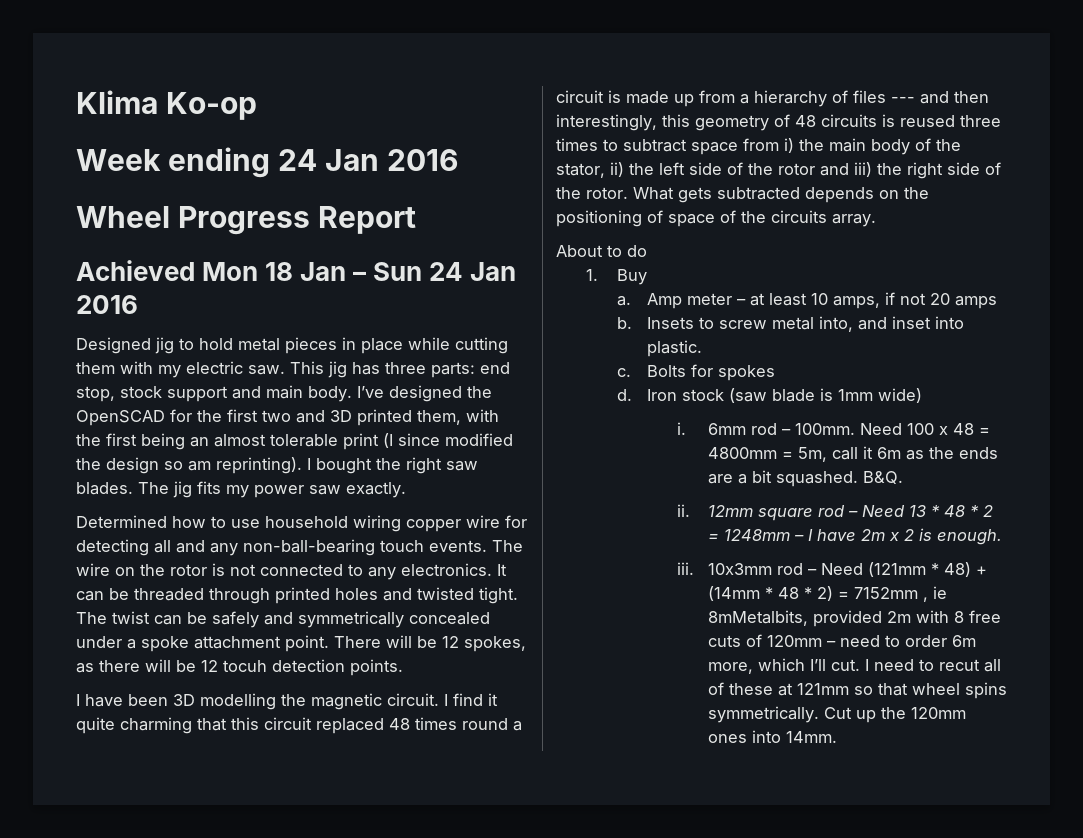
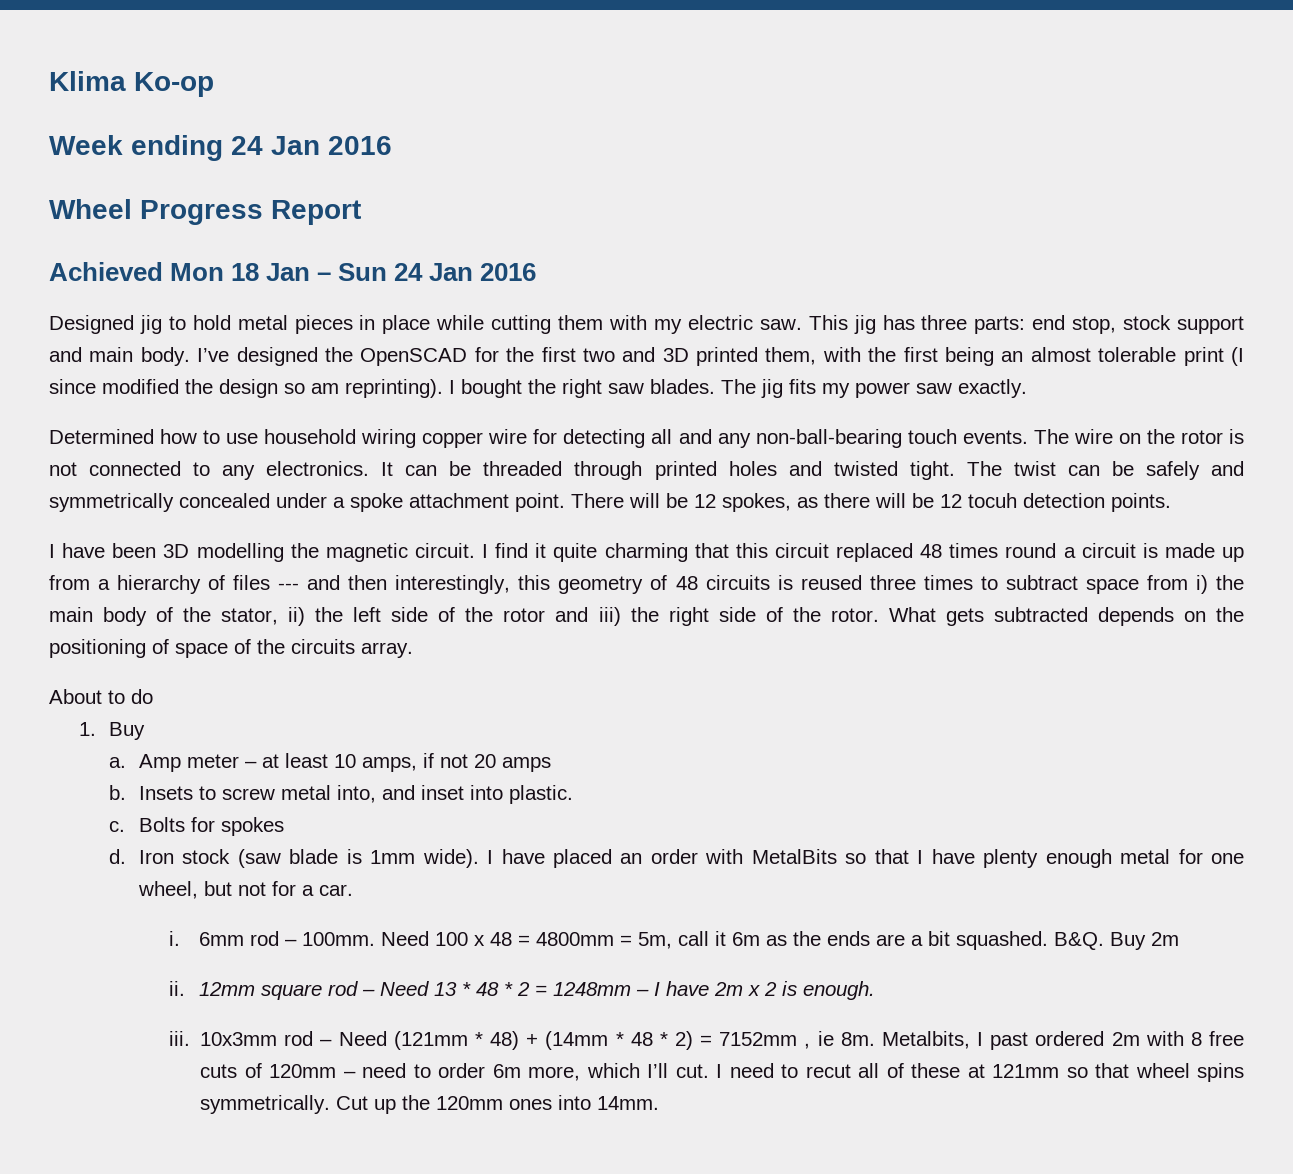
- Iron stock (saw blade is 1mm wide)
+ Iron stock (saw blade is 1mm wide). I have placed an order with MetalBits so that I have plenty enough metal for one wheel, but not for a car.
- B&Q.
+ B&Q. Buy 2m
- 10x3mm rod – Need (121mm * 48) + (14mm * 48 * 2) = 7152mm , ie 8mMetalbits, provided 2m with 8 free cuts of 120mm – need to order 6m more, which I’ll cut.
+ 10x3mm rod – Need (121mm * 48) + (14mm * 48 * 2) = 7152mm , ie 8m. Metalbits, I past ordered 2m with 8 free cuts of 120mm – need to order 6m more, which I’ll cut.

